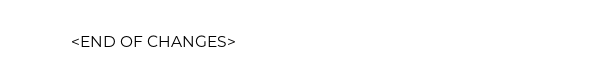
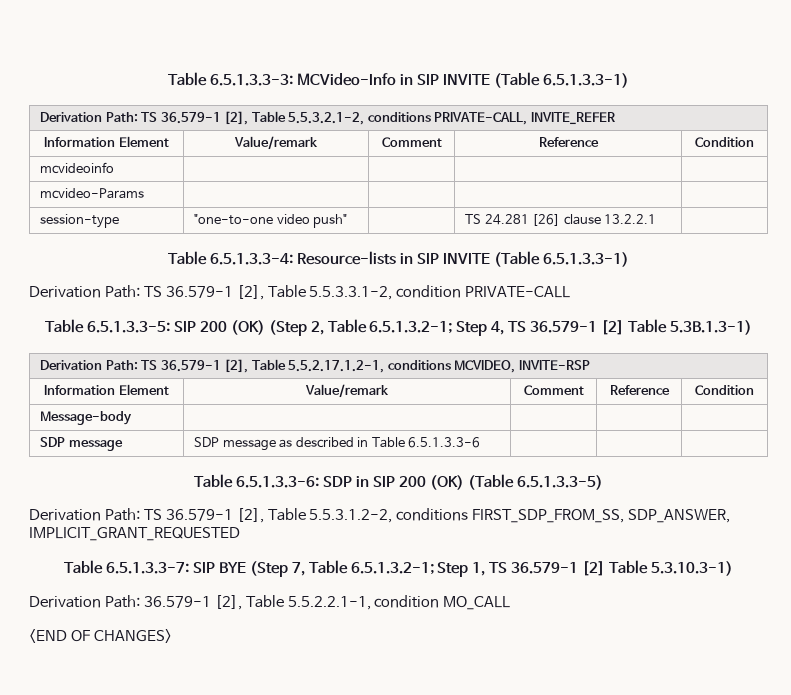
+ Table 6.5.1.3.3-3: MCVideo-Info in SIP INVITE (Table 6.5.1.3.3-1)
+ Derivation Path: TS 36.579-1 [2], Table 5.5.3.2.1-2, conditions PRIVATE-CALL, INVITE_REFER
+ Information Element | Value/remark | Comment | Reference | Condition
+ mcvideoinfo | | | |
+ mcvideo-Params | | | |
+ session-type | "one-to-one video push" | | TS 24.281 [26] clause 13.2.2.1 |
+ Table 6.5.1.3.3-4: Resource-lists in SIP INVITE (Table 6.5.1.3.3-1)
+ Derivation Path: TS 36.579-1 [2], Table 5.5.3.3.1-2, condition PRIVATE-CALL
+ Table 6.5.1.3.3-5: SIP 200 (OK) (Step 2, Table 6.5.1.3.2-1; Step 4, TS 36.579-1 [2] Table 5.3B.1.3-1)
+ Derivation Path: TS 36.579-1 [2], Table 5.5.2.17.1.2-1, conditions MCVIDEO, INVITE-RSP
+ Information Element | Value/remark | Comment | Reference | Condition
+ Message-body | | | |
+ SDP message | SDP message as described in Table 6.5.1.3.3-6 | | |
+ Table 6.5.1.3.3-6: SDP in SIP 200 (OK) (Table 6.5.1.3.3-5)
+ Derivation Path: TS 36.579-1 [2], Table 5.5.3.1.2-2, conditions FIRST_SDP_FROM_SS, SDP_ANSWER, IMPLICIT_GRANT_REQUESTED
+ Table 6.5.1.3.3-7: SIP BYE (Step 7, Table 6.5.1.3.2-1; Step 1, TS 36.579-1 [2] Table 5.3.10.3-1)
+ Derivation Path: 36.579-1 [2], Table 5.5.2.2.1-1, condition MO_CALL

